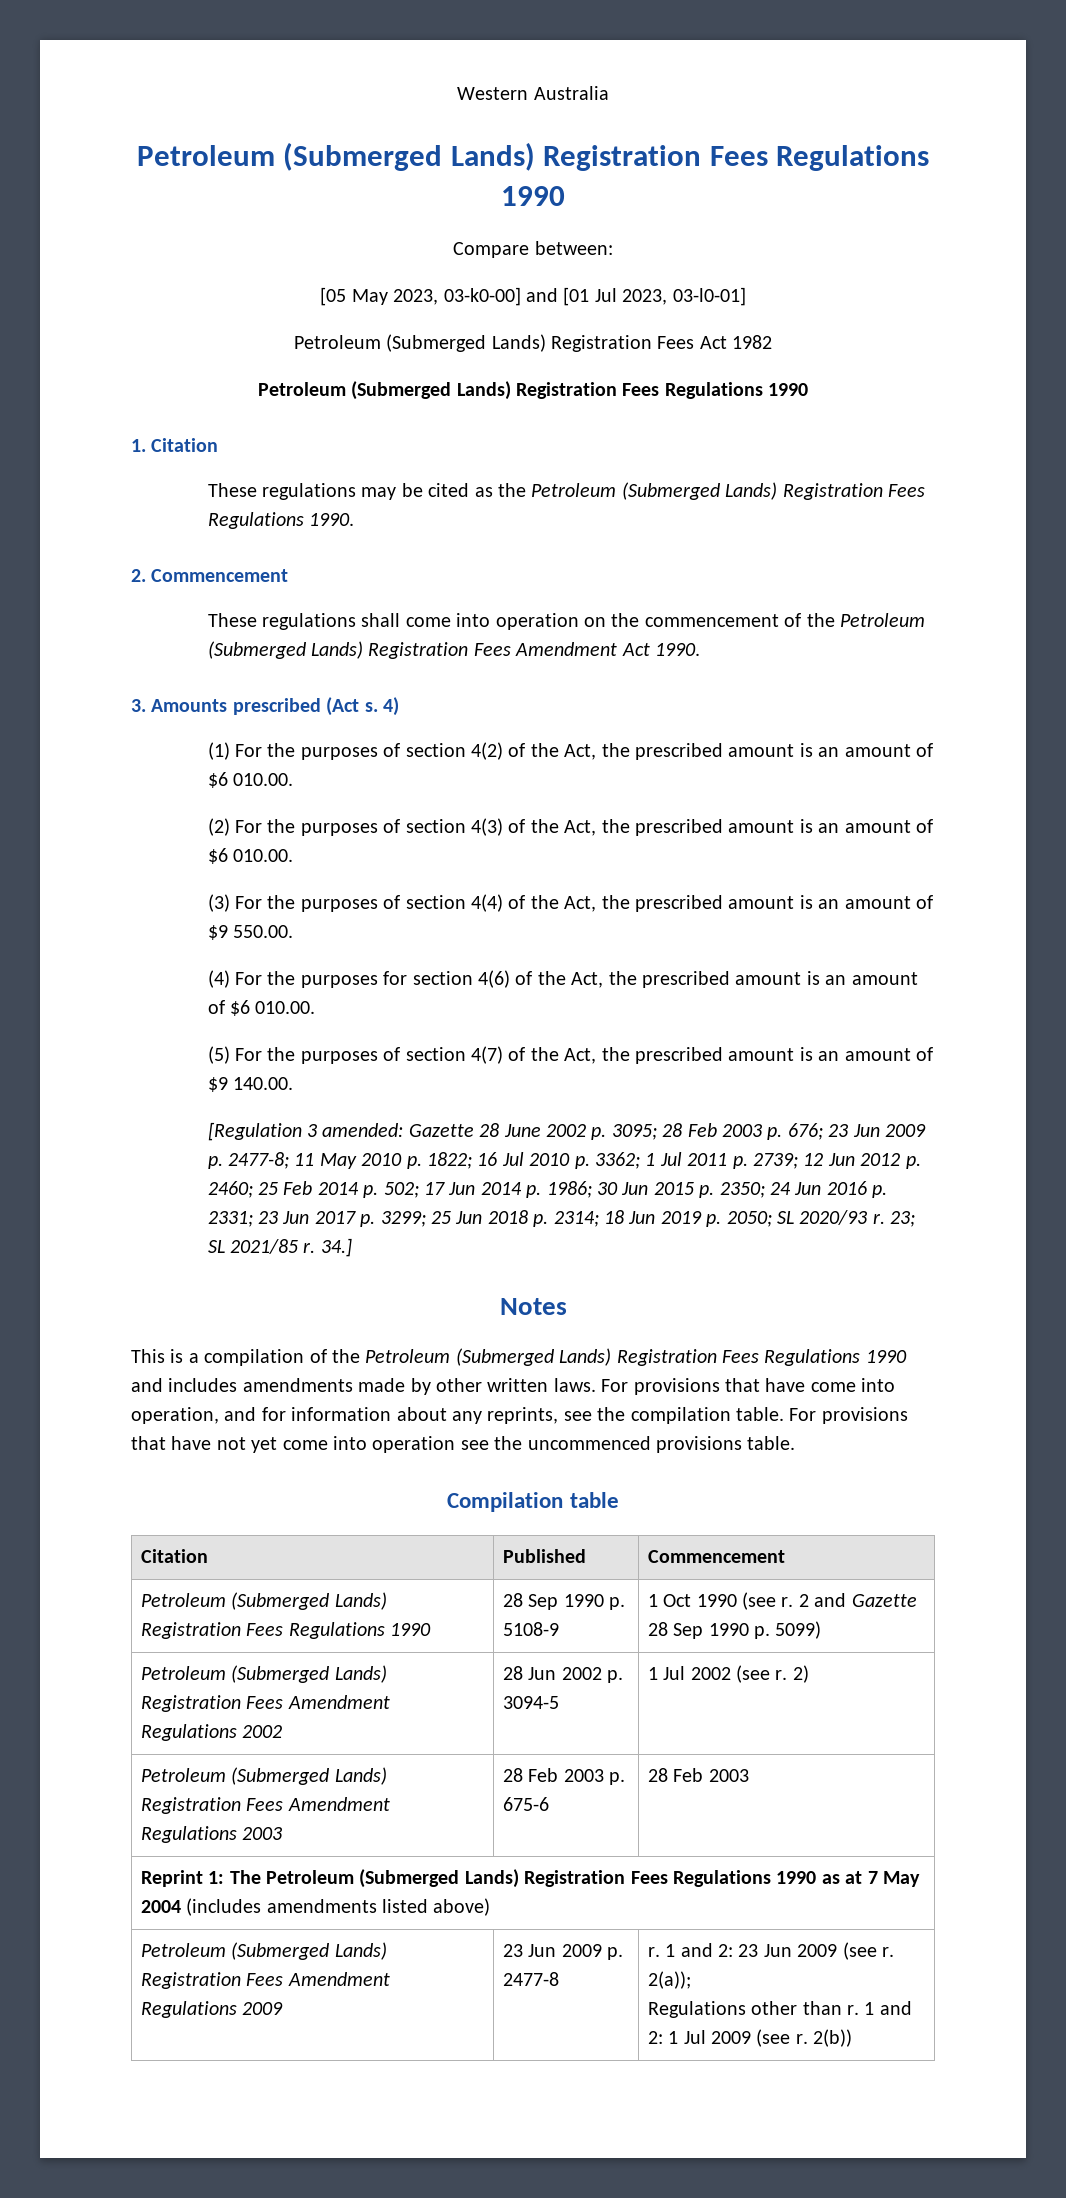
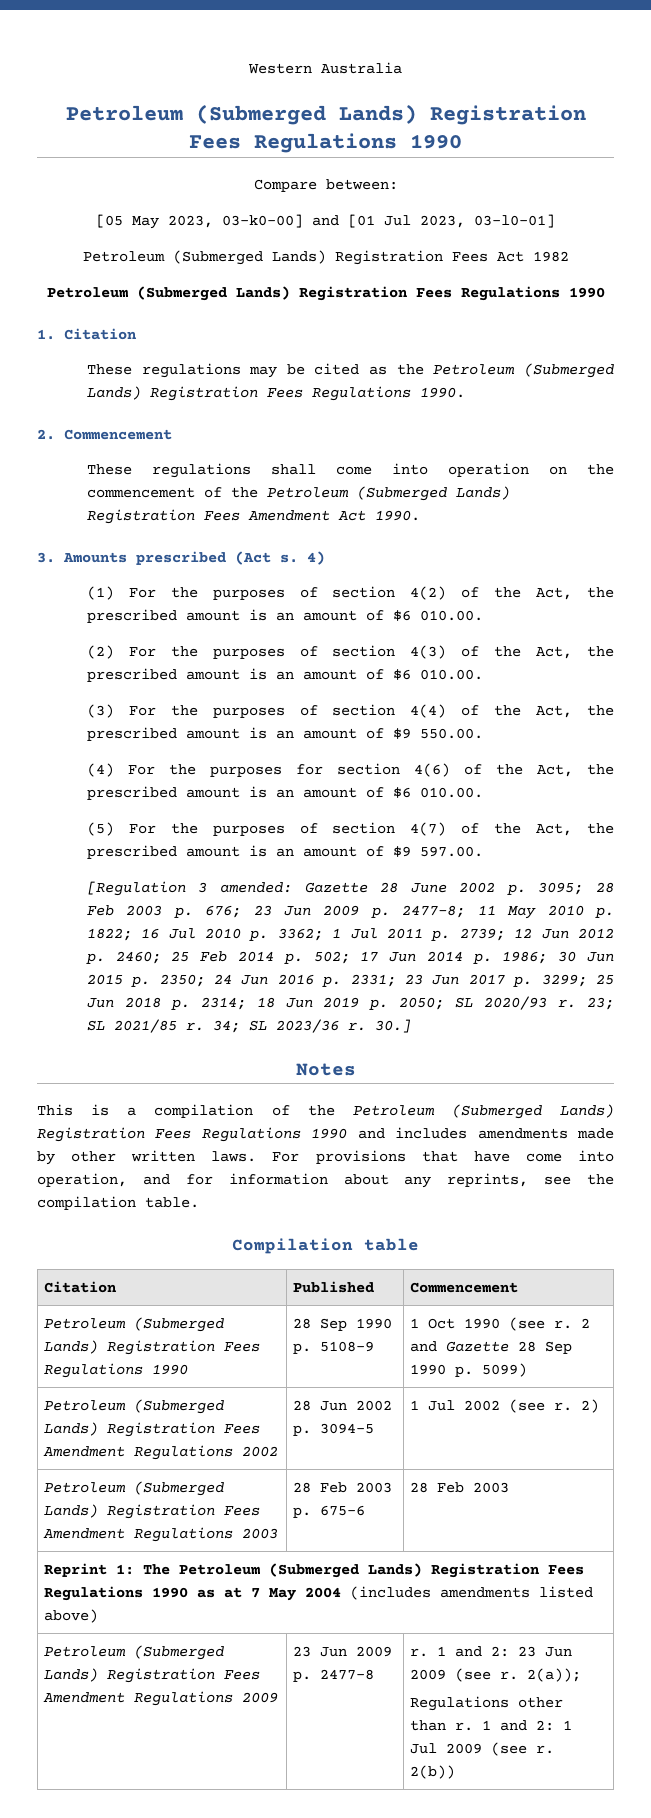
- (5) For the purposes of section 4(7) of the Act, the prescribed amount is an amount of $9 140.00.
+ (5) For the purposes of section 4(7) of the Act, the prescribed amount is an amount of $9 597.00.
- 34.]
+ 34; SL 2023/36 r. 30.]
- For provisions that have not yet come into operation see the uncommenced provisions table.

